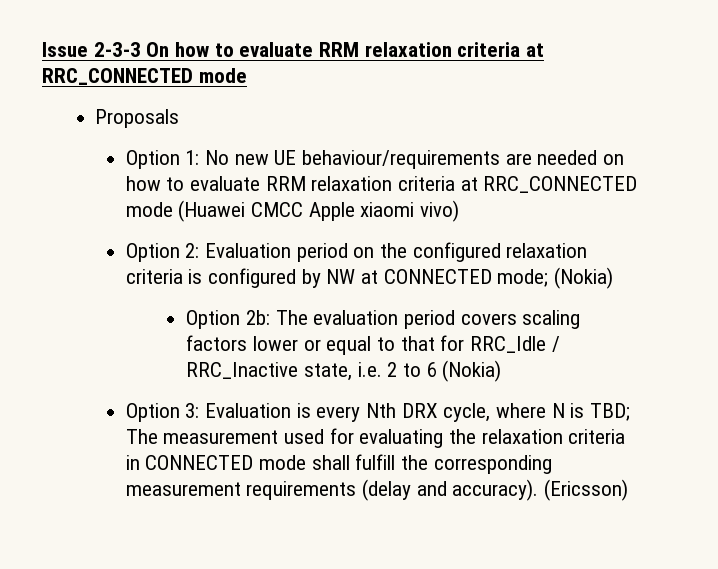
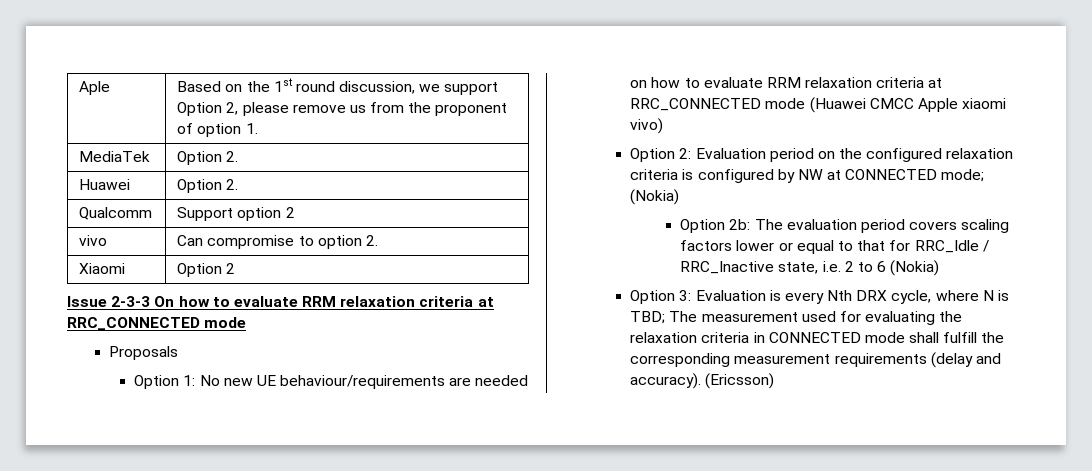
+ Aple | Based on the 1st round discussion, we support Option 2, please remove us from the proponent of option 1.
+ MediaTek | Option 2.
+ Huawei | Option 2.
+ Qualcomm | Support option 2
+ vivo | Can compromise to option 2.
+ Xiaomi | Option 2

